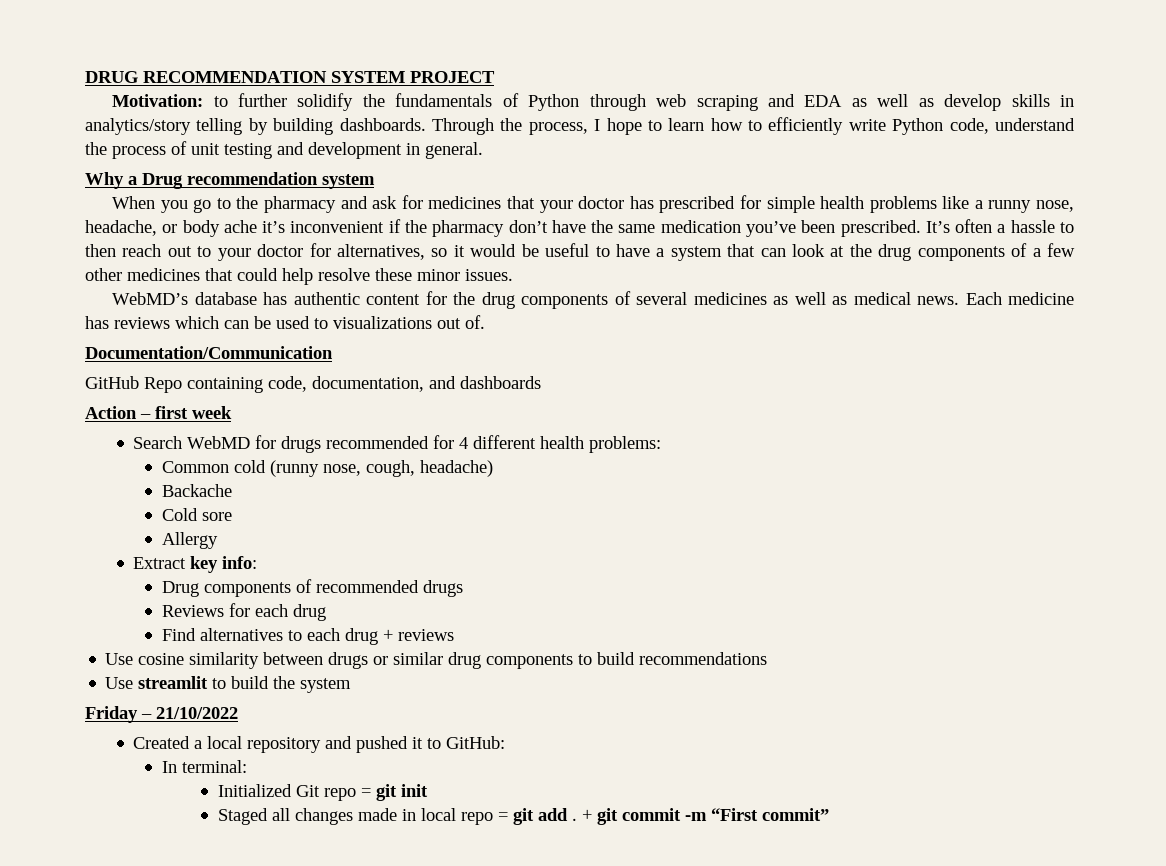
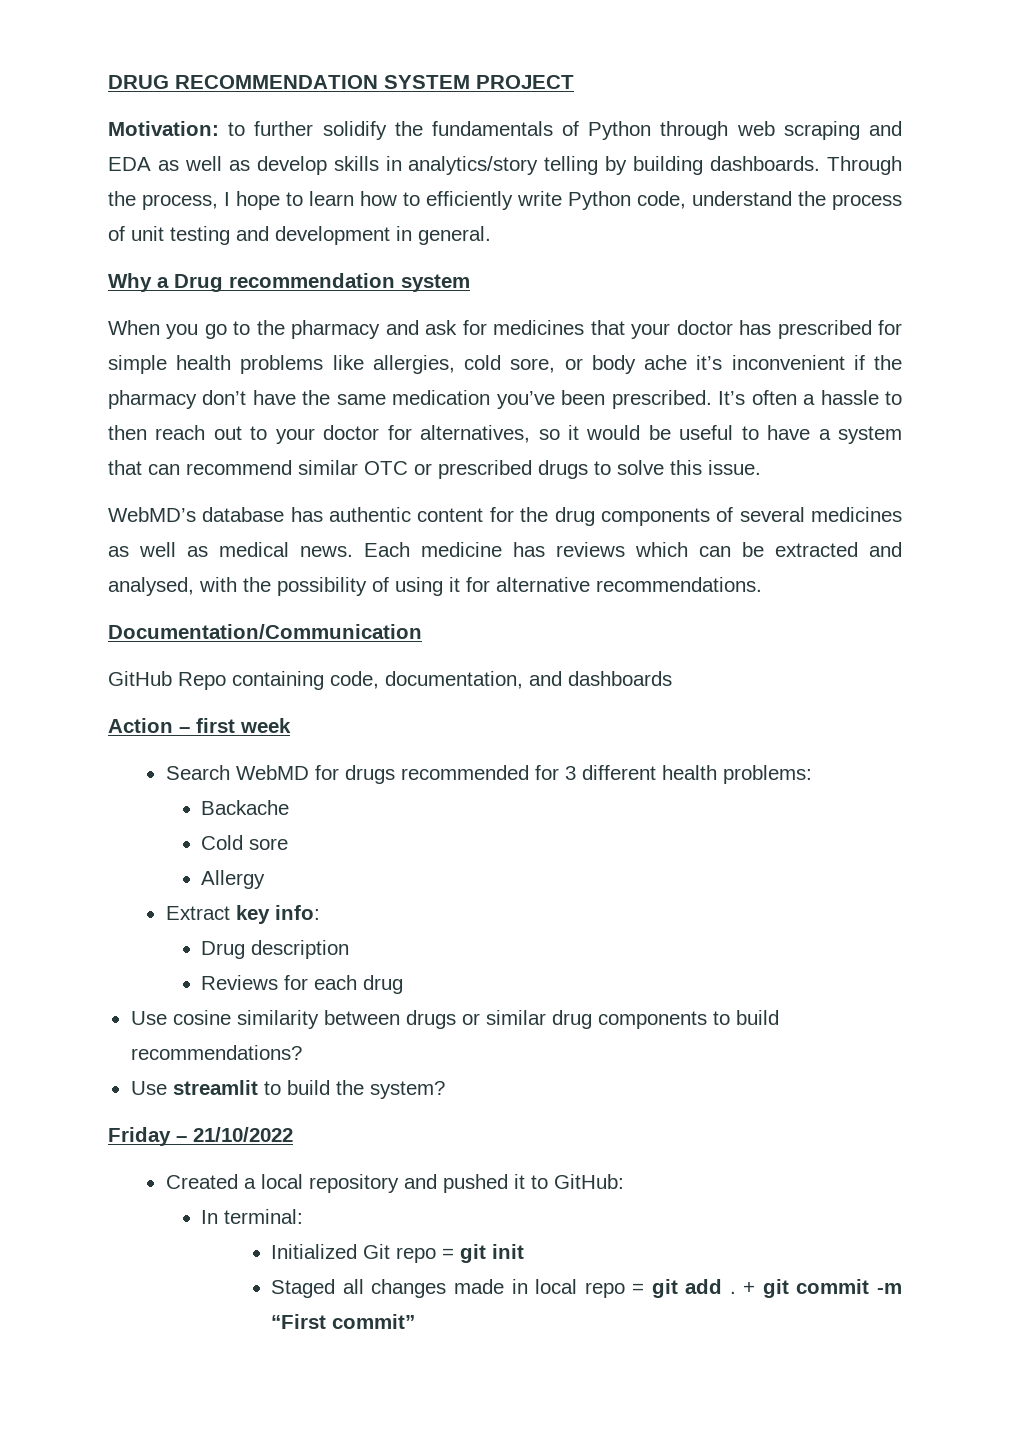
- When you go to the pharmacy and ask for medicines that your doctor has prescribed for simple health problems like a runny nose, headache, or body ache it’s inconvenient if the pharmacy don’t have the same medication you’ve been prescribed.
+ When you go to the pharmacy and ask for medicines that your doctor has prescribed for simple health problems like allergies, cold sore, or body ache it’s inconvenient if the pharmacy don’t have the same medication you’ve been prescribed.
- It’s often a hassle to then reach out to your doctor for alternatives, so it would be useful to have a system that can look at the drug components of a few other medicines that could help resolve these minor issues.
+ It’s often a hassle to then reach out to your doctor for alternatives, so it would be useful to have a system that can recommend similar OTC or prescribed drugs to solve this issue.
- Each medicine has reviews which can be used to visualizations out of.
+ Each medicine has reviews which can be extracted and analysed, with the possibility of using it for alternative recommendations.
- Search WebMD for drugs recommended for 4 different health problems:
+ Search WebMD for drugs recommended for 3 different health problems:
- Common cold (runny nose, cough, headache)
- Drug components of recommended drugs
+ Drug description
- Find alternatives to each drug + reviews
- Use cosine similarity between drugs or similar drug components to build recommendations
+ Use cosine similarity between drugs or similar drug components to build recommendations?
- Use streamlit to build the system
+ Use streamlit to build the system?

